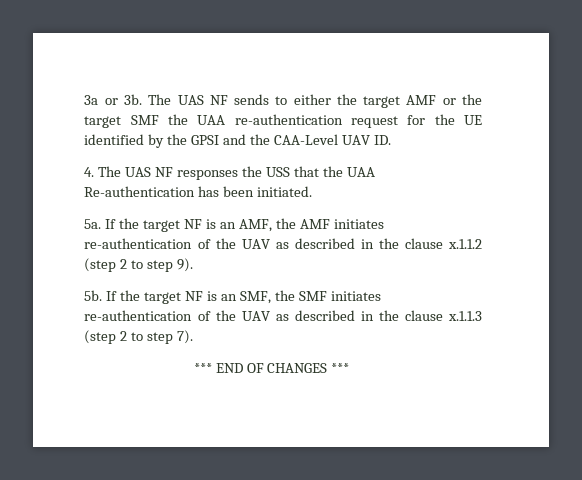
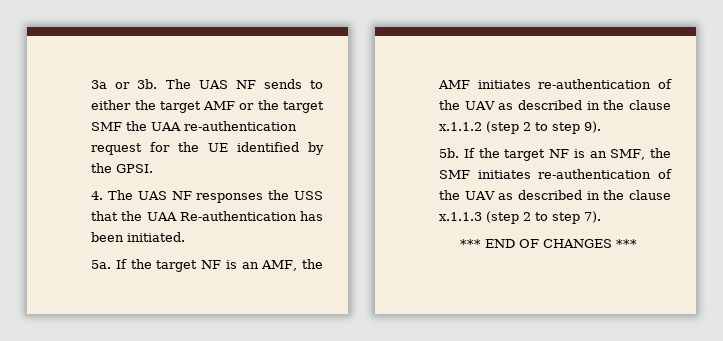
- The UAS NF sends to either the target AMF or the target SMF the UAA re-authentication request for the UE identified by the GPSI and the CAA-Level UAV ID.
+ The UAS NF sends to either the target AMF or the target SMF the UAA re-authentication request for the UE identified by the GPSI.

